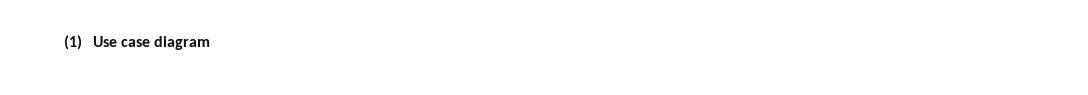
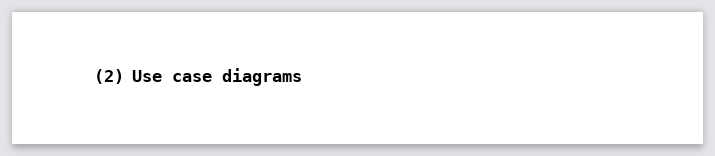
- (1) Use case diagram
+ (2) Use case diagrams

